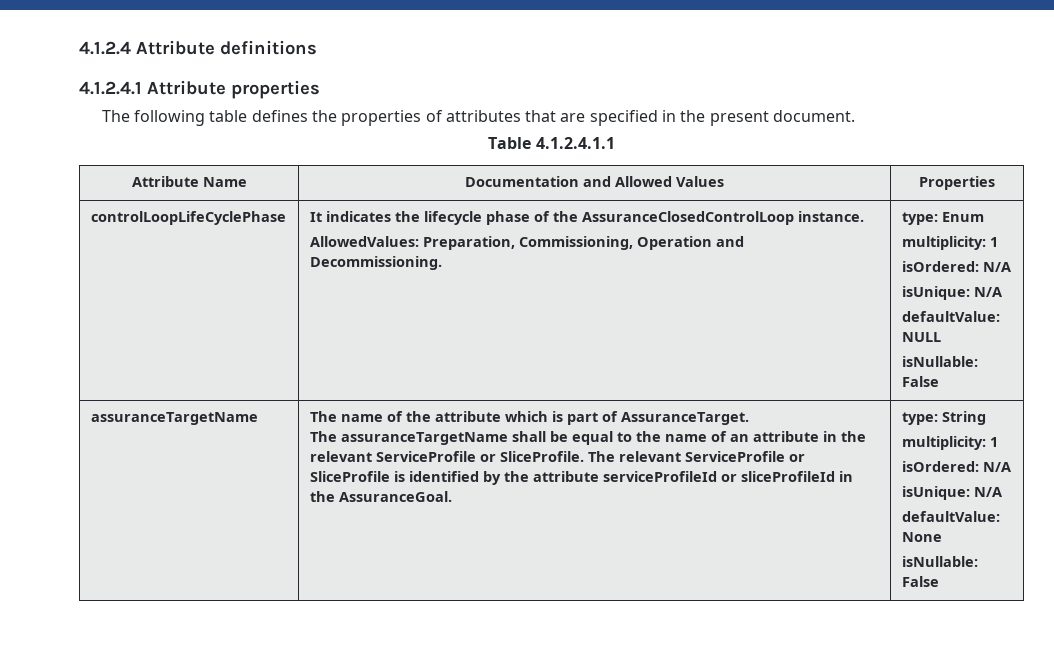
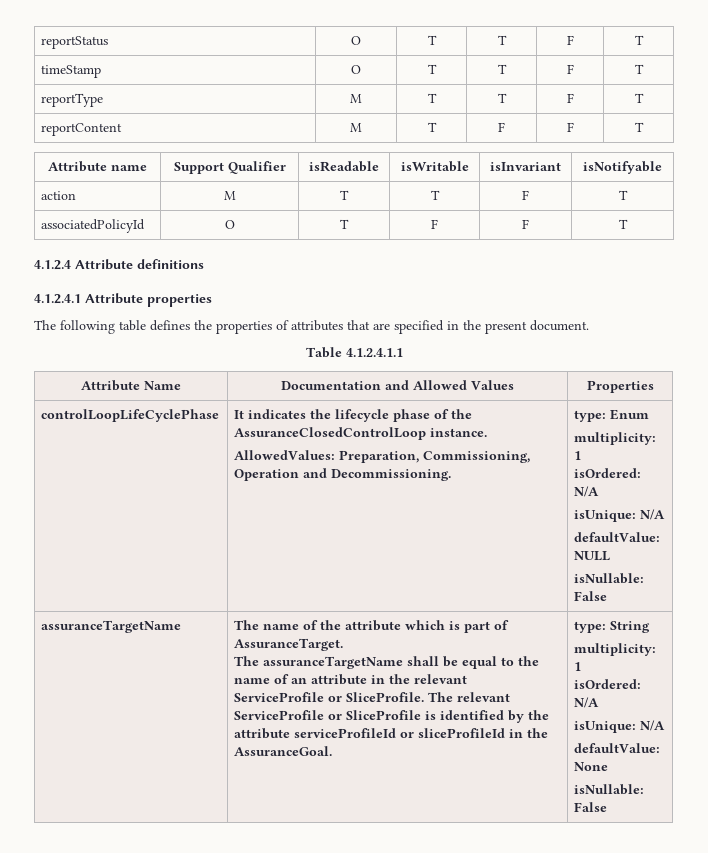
+ reportStatus | O | T | T | F | T
+ timeStamp | O | T | T | F | T
+ reportType | M | T | T | F | T
+ reportContent | M | T | F | F | T
+ Attribute name | Support Qualifier | isReadable | isWritable | isInvariant | isNotifyable
+ action | M | T | T | F | T
+ associatedPolicyId | O | T | F | F | T

